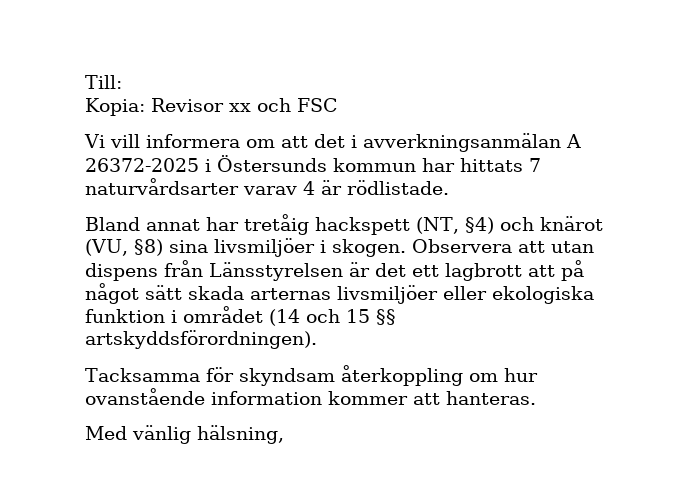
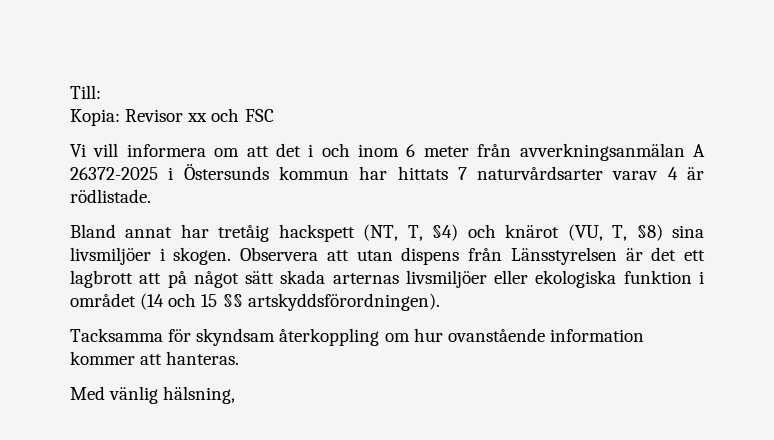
- Vi vill informera om att det i avverkningsanmälan A 26372-2025 i Östersunds kommun har hittats 7 naturvårdsarter varav 4 är rödlistade.
+ Vi vill informera om att det i och inom 6 meter från avverkningsanmälan A 26372-2025 i Östersunds kommun har hittats 7 naturvårdsarter varav 4 är rödlistade.
- Bland annat har tretåig hackspett (NT, §4) och knärot (VU, §8) sina livsmiljöer i skogen.
+ Bland annat har tretåig hackspett (NT, T, §4) och knärot (VU, T, §8) sina livsmiljöer i skogen.

